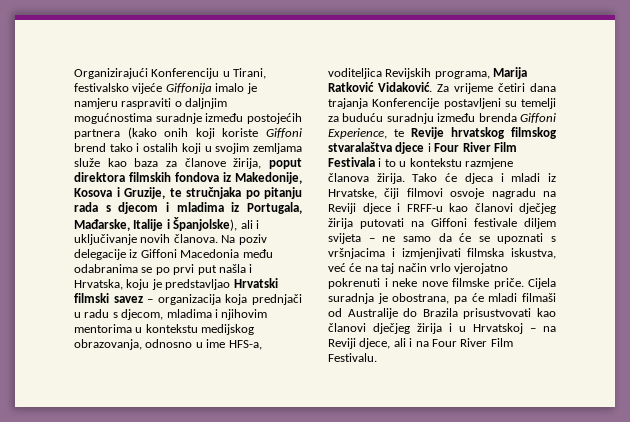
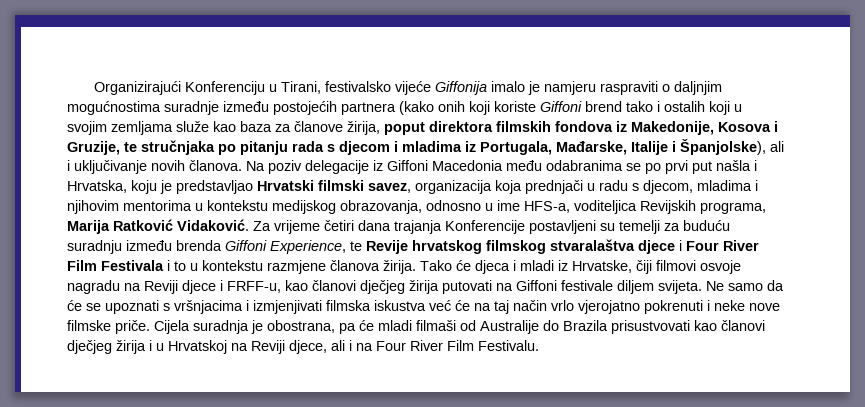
- Na poziv delegacije iz Giffoni Macedonia među odabranima se po prvi put našla i Hrvatska, koju je predstavljao Hrvatski filmski savez – organizacija koja prednjači u radu s djecom, mladima i njihovim mentorima u kontekstu medijskog obrazovanja, odnosno u ime HFS-a, voditeljica Revijskih programa, Marija Ratković Vidaković.
+ Na poziv delegacije iz Giffoni Macedonia među odabranima se po prvi put našla i Hrvatska, koju je predstavljao Hrvatski filmski savez, organizacija koja prednjači u radu s djecom, mladima i njihovim mentorima u kontekstu medijskog obrazovanja, odnosno u ime HFS-a, voditeljica Revijskih programa, Marija Ratković Vidaković.
- Tako će djeca i mladi iz Hrvatske, čiji filmovi osvoje nagradu na Reviji djece i FRFF-u kao članovi dječjeg žirija putovati na Giffoni festivale diljem svijeta – ne samo da će se upoznati s vršnjacima i izmjenjivati filmska iskustva, već će na taj način vrlo vjerojatno pokrenuti i neke nove filmske priče.
+ Tako će djeca i mladi iz Hrvatske, čiji filmovi osvoje nagradu na Reviji djece i FRFF-u, kao članovi dječjeg žirija putovati na Giffoni festivale diljem svijeta. Ne samo da će se upoznati s vršnjacima i izmjenjivati filmska iskustva već će na taj način vrlo vjerojatno pokrenuti i neke nove filmske priče.
- Cijela suradnja je obostrana, pa će mladi filmaši od Australije do Brazila prisustvovati kao članovi dječjeg žirija i u Hrvatskoj – na Reviji djece, ali i na Four River Film Festivalu.
+ Cijela suradnja je obostrana, pa će mladi filmaši od Australije do Brazila prisustvovati kao članovi dječjeg žirija i u Hrvatskoj na Reviji djece, ali i na Four River Film Festivalu.

